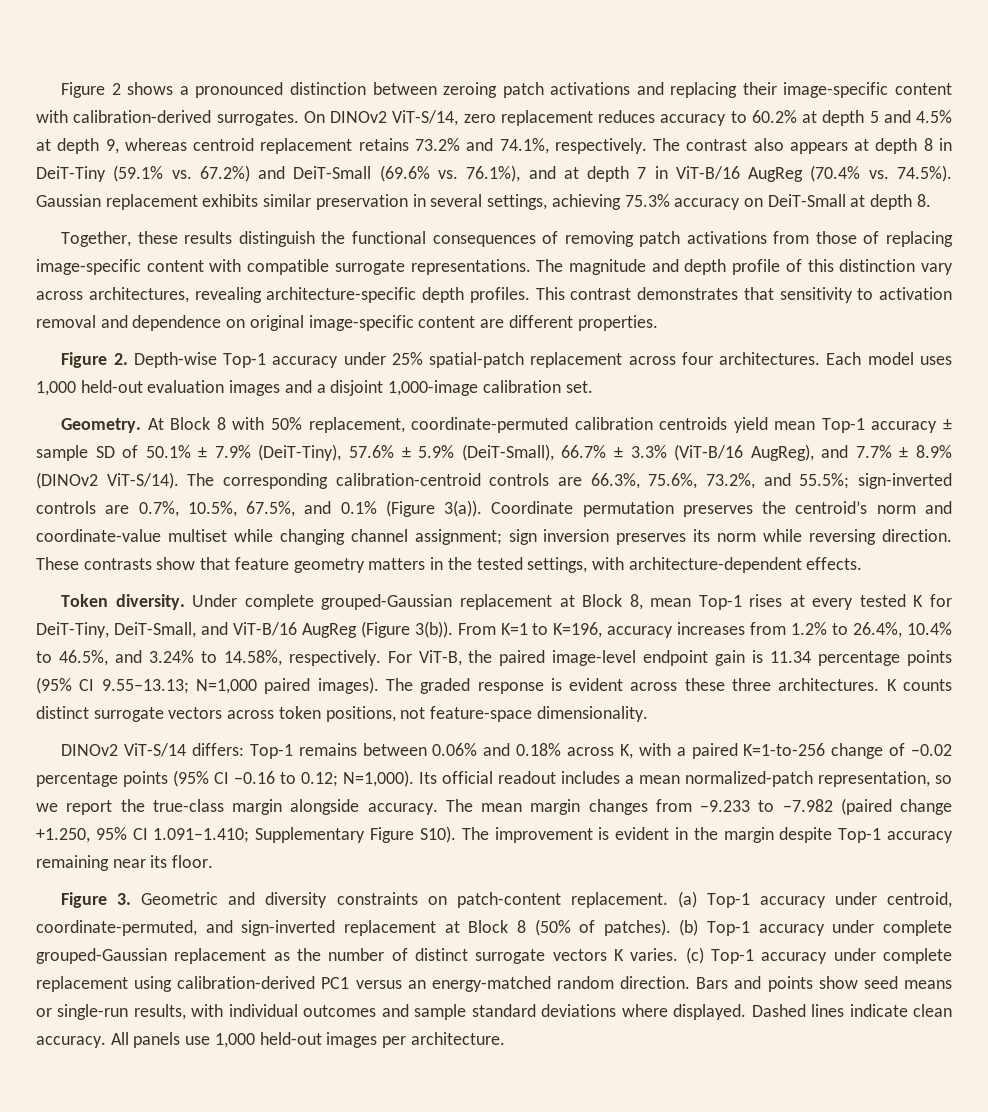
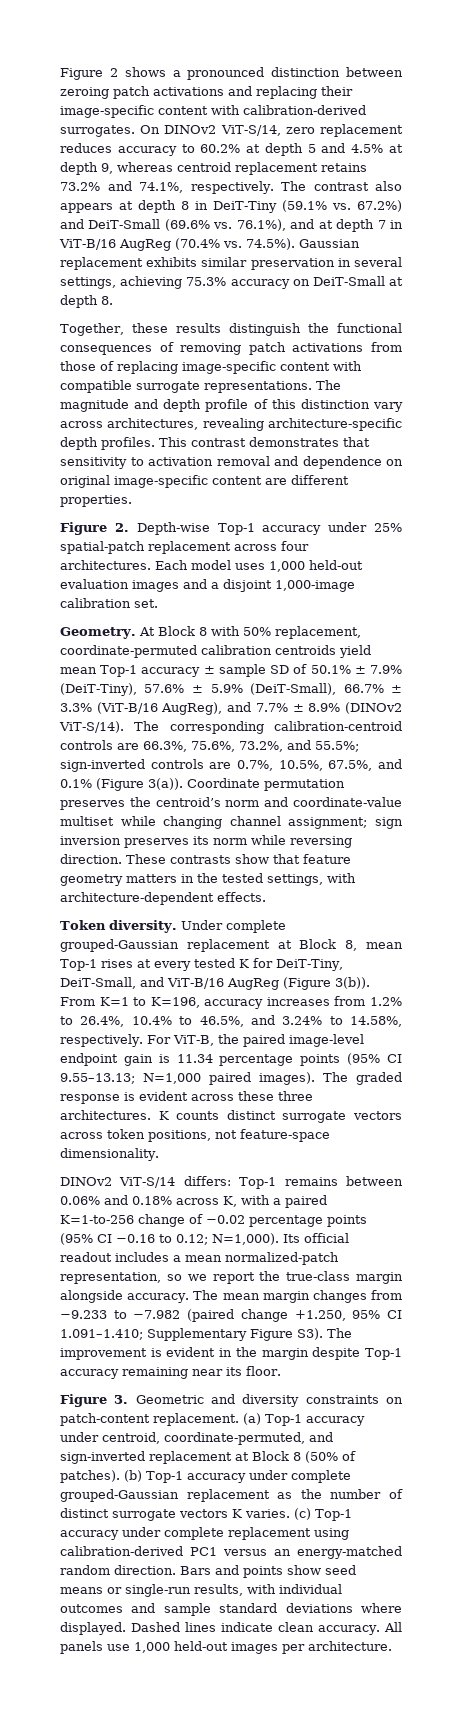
- The mean margin changes from −9.233 to −7.982 (paired change +1.250, 95% CI 1.091–1.410; Supplementary Figure S10). The improvement is evident in the margin despite Top-1 accuracy remaining near its floor.
+ The mean margin changes from −9.233 to −7.982 (paired change +1.250, 95% CI 1.091–1.410; Supplementary Figure S3). The improvement is evident in the margin despite Top-1 accuracy remaining near its floor.

